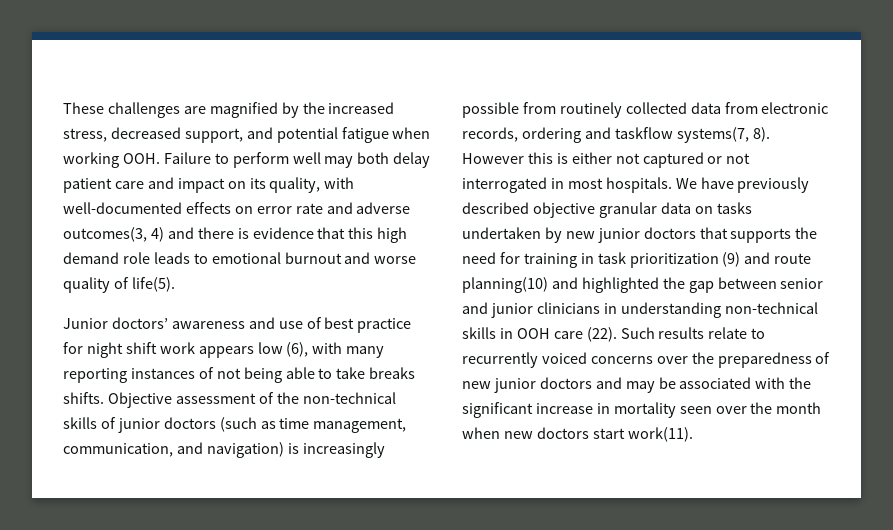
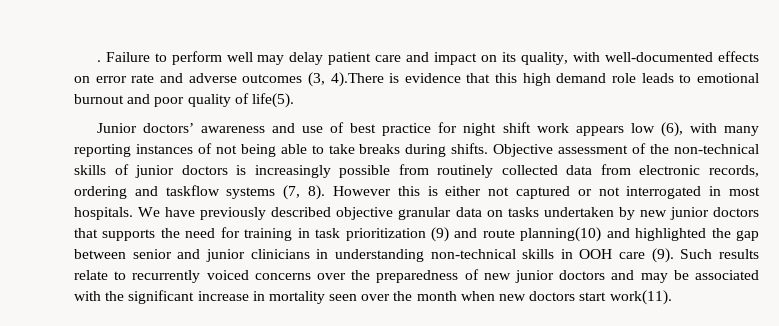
- These challenges are magnified by the increased stress, decreased support, and potential fatigue when working OOH. Failure to perform well may both delay patient care and impact on its quality, with well-documented effects on error rate and adverse outcomes(3, 4) and there is evidence that this high demand role leads to emotional burnout and worse quality of life(5).
+ . Failure to perform well may delay patient care and impact on its quality, with well-documented effects on error rate and adverse outcomes (3, 4).There is evidence that this high demand role leads to emotional burnout and poor quality of life(5).
- Junior doctors’ awareness and use of best practice for night shift work appears low (6), with many reporting instances of not being able to take breaks shifts.
+ Junior doctors’ awareness and use of best practice for night shift work appears low (6), with many reporting instances of not being able to take breaks during shifts.
- Objective assessment of the non-technical skills of junior doctors (such as time management, communication, and navigation) is increasingly possible from routinely collected data from electronic records, ordering and taskflow systems(7, 8).
+ Objective assessment of the non-technical skills of junior doctors is increasingly possible from routinely collected data from electronic records, ordering and taskflow systems (7, 8).
- We have previously described objective granular data on tasks undertaken by new junior doctors that supports the need for training in task prioritization (9) and route planning(10) and highlighted the gap between senior and junior clinicians in understanding non-technical skills in OOH care (22).
+ We have previously described objective granular data on tasks undertaken by new junior doctors that supports the need for training in task prioritization (9) and route planning(10) and highlighted the gap between senior and junior clinicians in understanding non-technical skills in OOH care (9).

